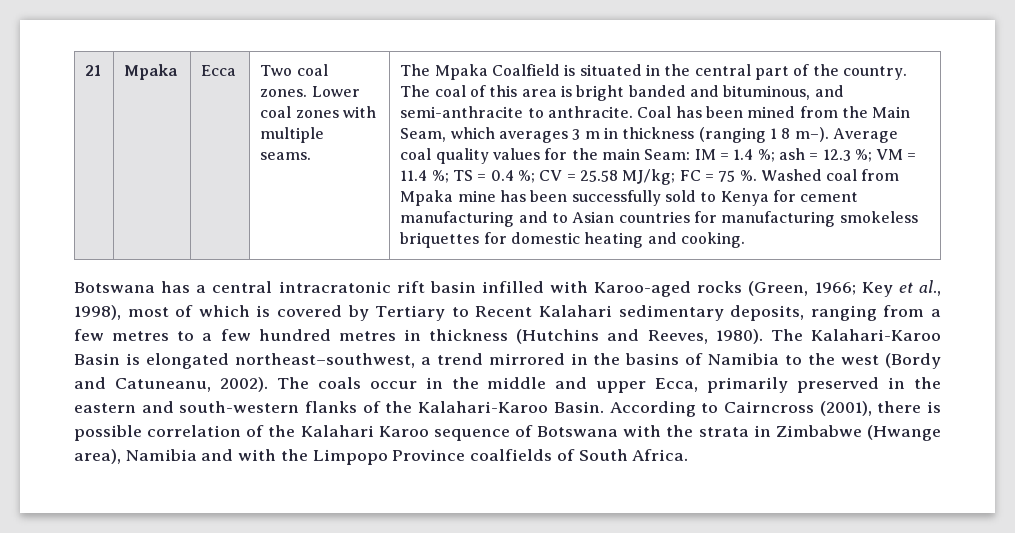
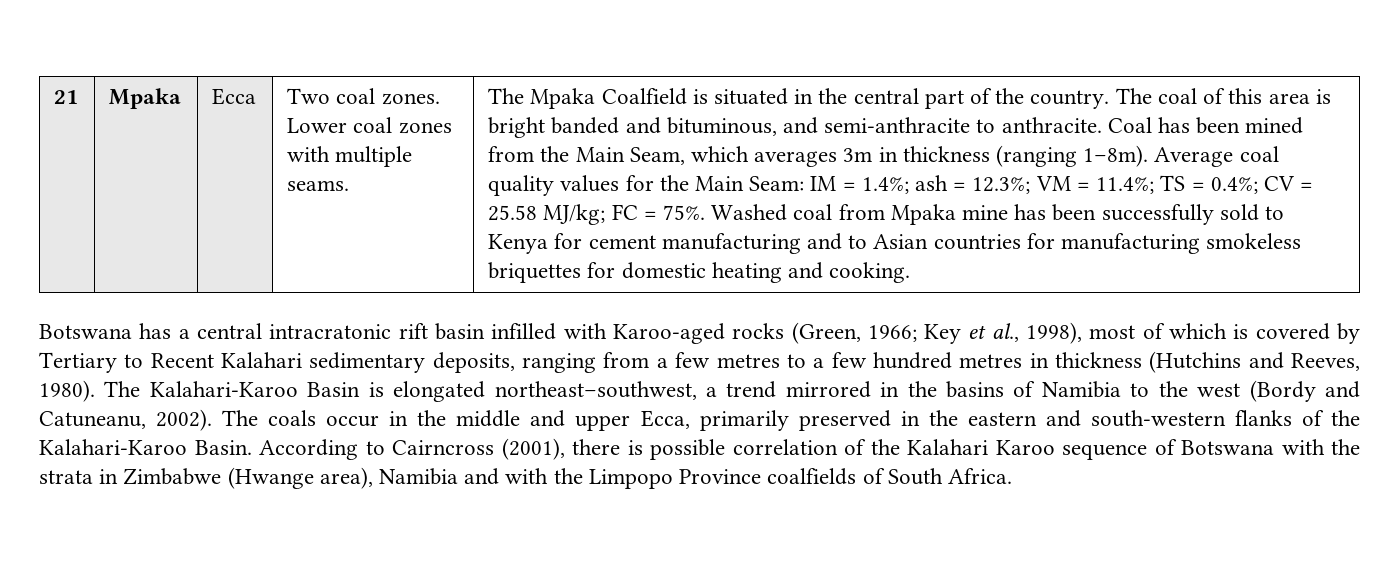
- Coal has been mined from the Main Seam, which averages 3 m in thickness (ranging 1 8 m–).
+ Coal has been mined from the Main Seam, which averages 3m in thickness (ranging 1–8m).
- Average coal quality values for the main Seam: IM = 1.4 %; ash = 12.3 %; VM = 11.4 %; TS = 0.4 %; CV = 25.58 MJ/kg; FC = 75 %.
+ Average coal quality values for the Main Seam: IM = 1.4%; ash = 12.3%; VM = 11.4%; TS = 0.4%; CV = 25.58 MJ/kg; FC = 75%.

